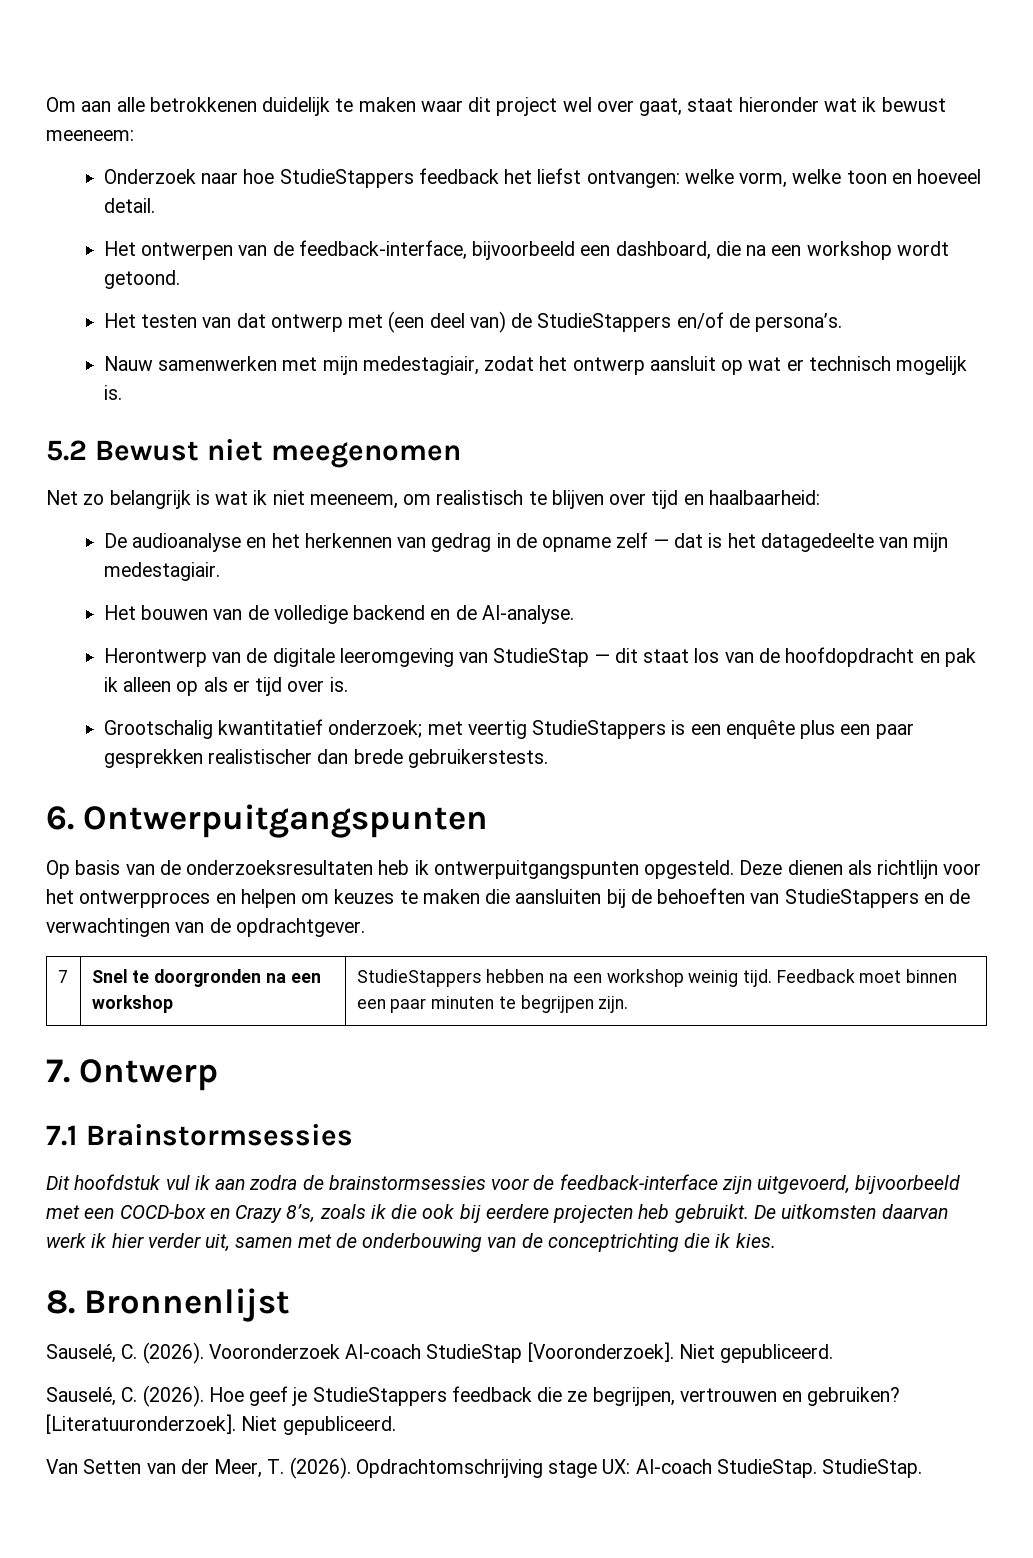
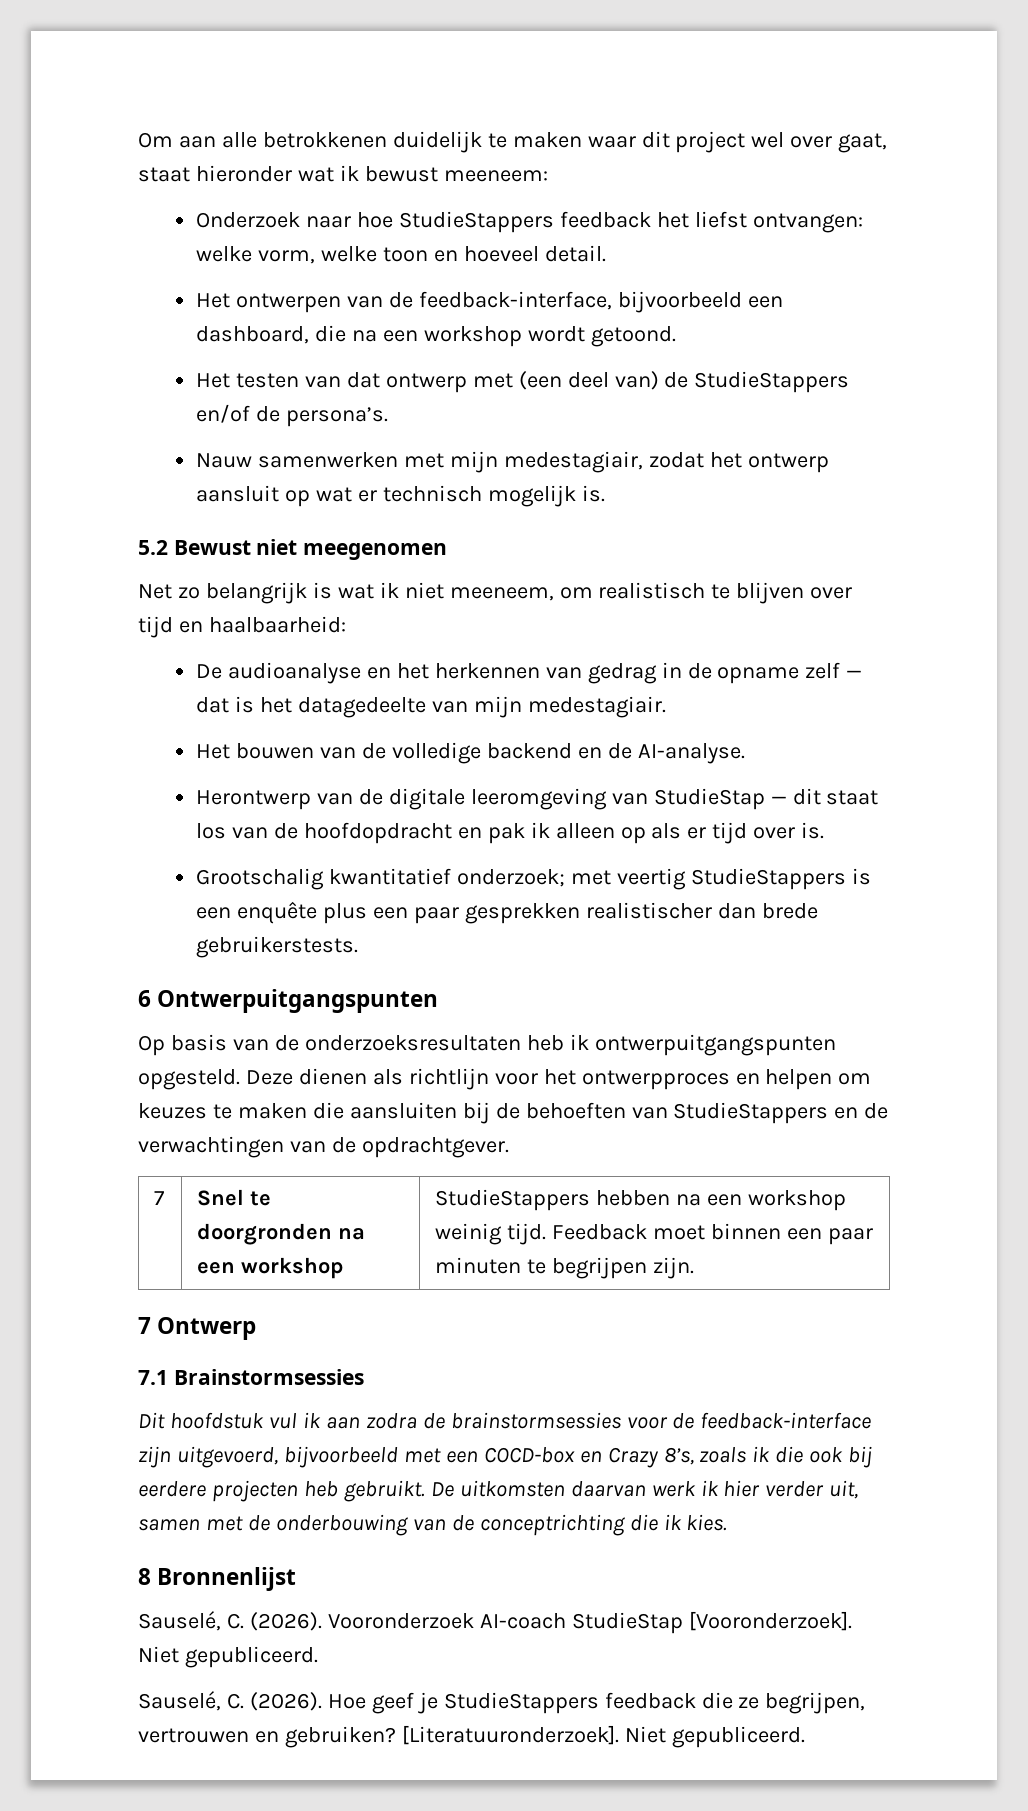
- 6. Ontwerpuitgangspunten
+ 6 Ontwerpuitgangspunten
- 7. Ontwerp
+ 7 Ontwerp
- 8. Bronnenlijst
+ 8 Bronnenlijst
- Van Setten van der Meer, T. (2026). Opdrachtomschrijving stage UX: AI-coach StudieStap. StudieStap.

